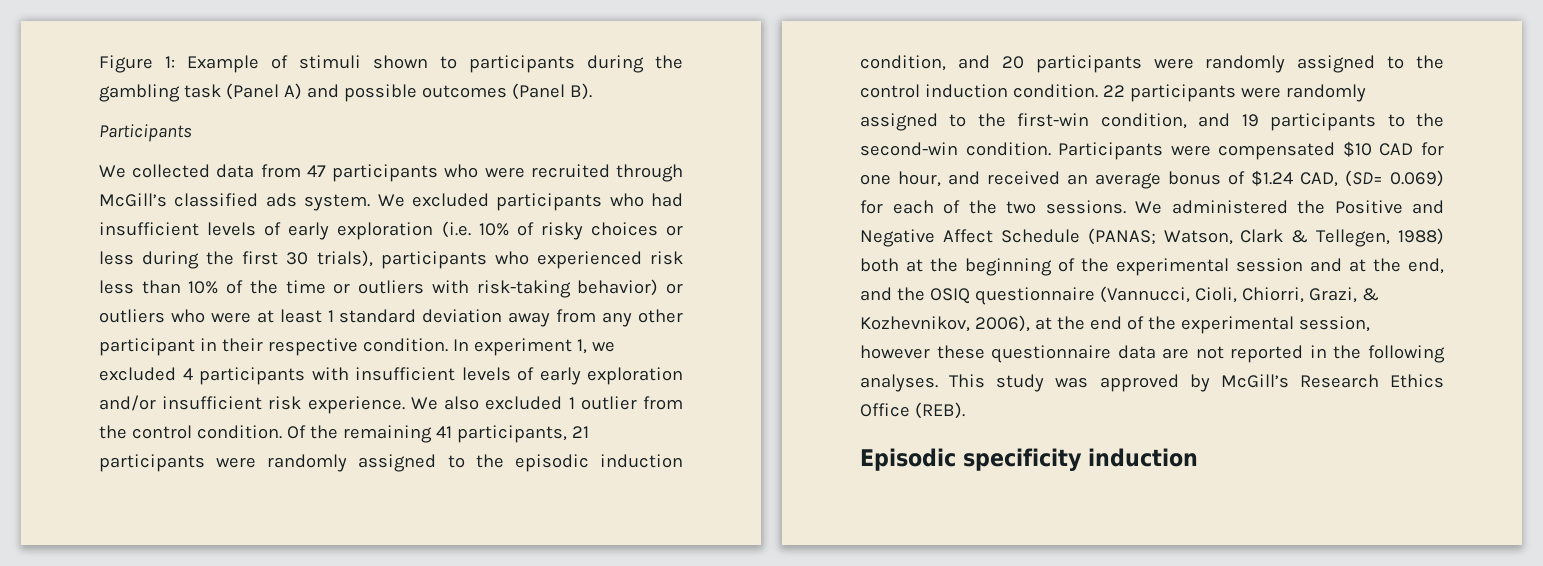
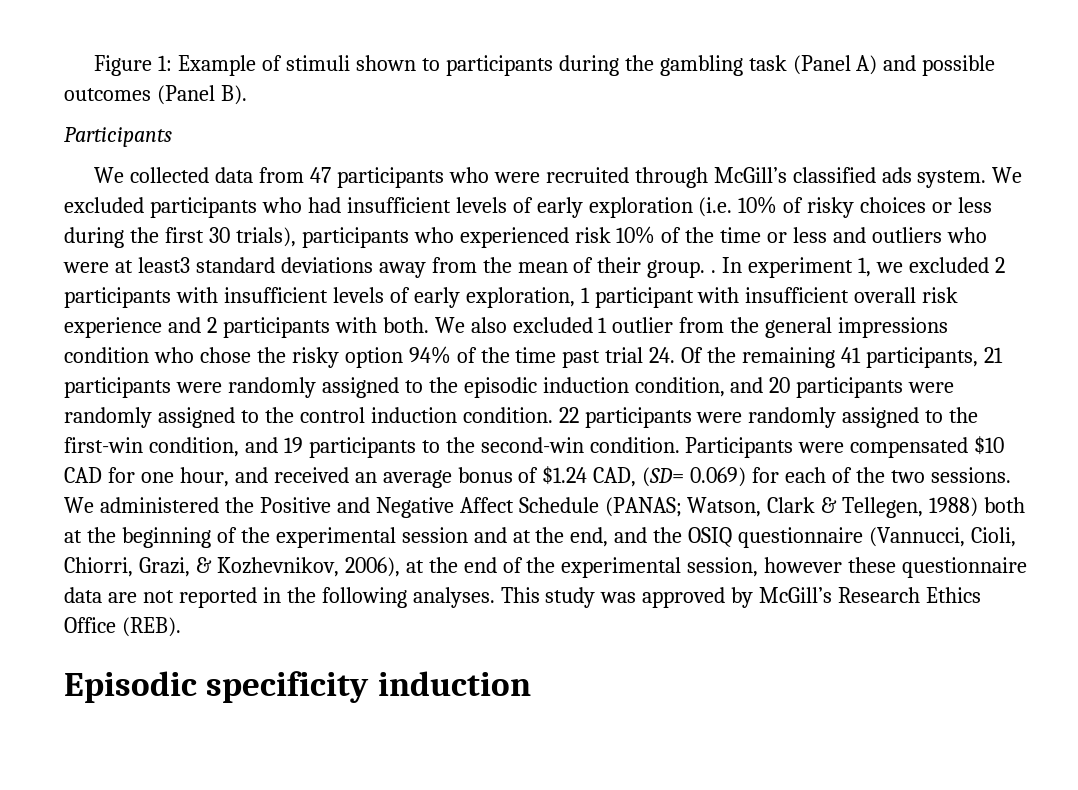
- We excluded participants who had insufficient levels of early exploration (i.e. 10% of risky choices or less during the first 30 trials), participants who experienced risk less than 10% of the time or outliers with risk-taking behavior) or outliers who were at least 1 standard deviation away from any other participant in their respective condition.
+ We excluded participants who had insufficient levels of early exploration (i.e. 10% of risky choices or less during the first 30 trials), participants who experienced risk 10% of the time or less and outliers who were at least3 standard deviations away from the mean of their group. .
- In experiment 1, we excluded 4 participants with insufficient levels of early exploration and/or insufficient risk experience.
+ In experiment 1, we excluded 2 participants with insufficient levels of early exploration, 1 participant with insufficient overall risk experience and 2 participants with both.
- We also excluded 1 outlier from the control condition. Of the remaining 41 participants, 21 participants were randomly assigned to the episodic induction condition, and 20 participants were randomly assigned to the control induction condition.
+ We also excluded 1 outlier from the general impressions condition who chose the risky option 94% of the time past trial 24. Of the remaining 41 participants, 21 participants were randomly assigned to the episodic induction condition, and 20 participants were randomly assigned to the control induction condition.

